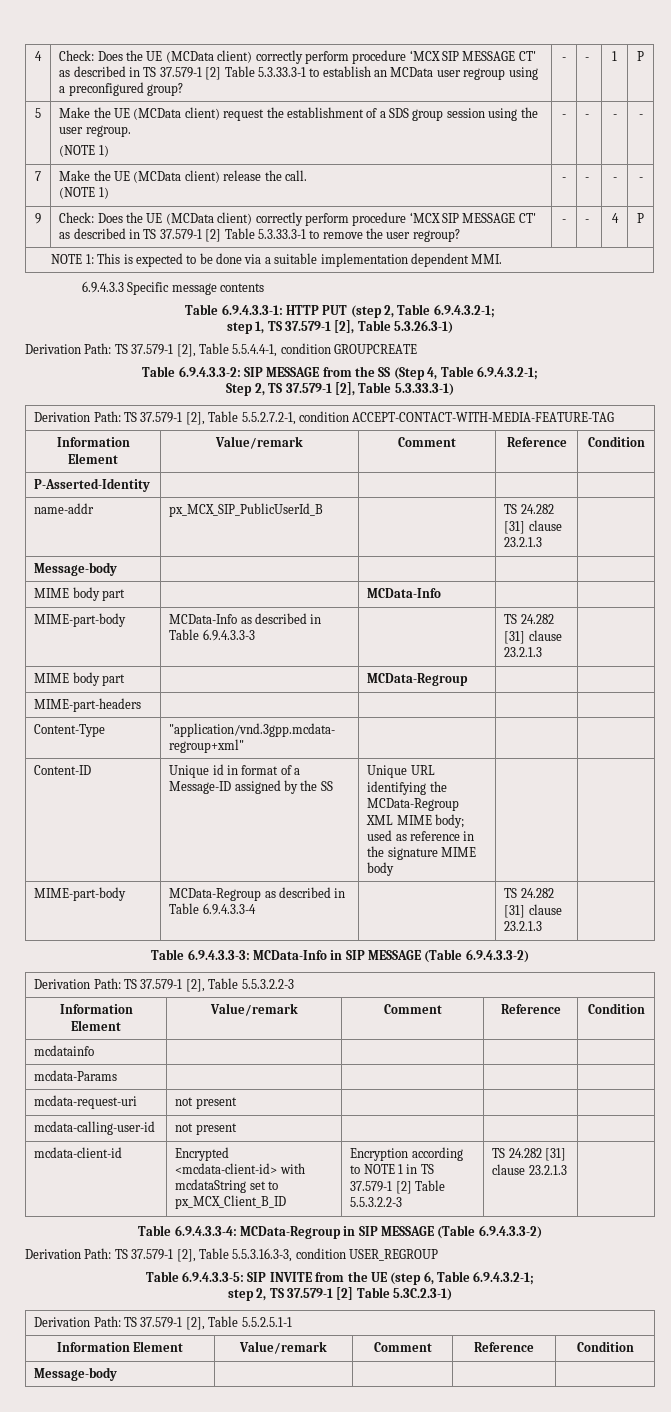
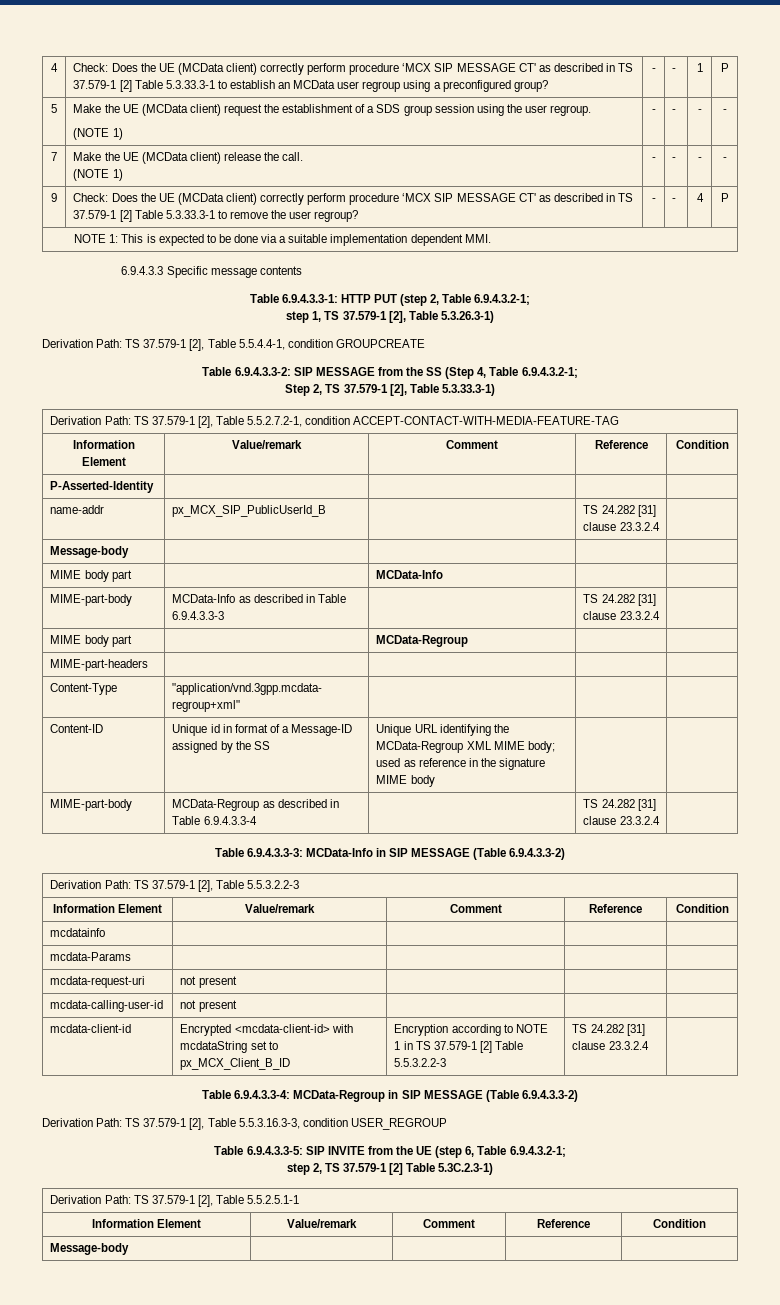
- name-addr | px_MCX_SIP_PublicUserId_B | | TS 24.282 [31] clause 23.2.1.3 |
+ name-addr | px_MCX_SIP_PublicUserId_B | | TS 24.282 [31] clause 23.3.2.4 |
- MIME-part-body | MCData-Info as described in Table 6.9.4.3.3-3 | | TS 24.282 [31] clause 23.2.1.3 |
+ MIME-part-body | MCData-Info as described in Table 6.9.4.3.3-3 | | TS 24.282 [31] clause 23.3.2.4 |
- MIME-part-body | MCData-Regroup as described in Table 6.9.4.3.3-4 | | TS 24.282 [31] clause 23.2.1.3 |
+ MIME-part-body | MCData-Regroup as described in Table 6.9.4.3.3-4 | | TS 24.282 [31] clause 23.3.2.4 |
- mcdata-client-id | Encrypted <mcdata-client-id> with mcdataString set to px_MCX_Client_B_ID | Encryption according to NOTE 1 in TS 37.579-1 [2] Table 5.5.3.2.2-3 | TS 24.282 [31] clause 23.2.1.3 |
+ mcdata-client-id | Encrypted <mcdata-client-id> with mcdataString set to px_MCX_Client_B_ID | Encryption according to NOTE 1 in TS 37.579-1 [2] Table 5.5.3.2.2-3 | TS 24.282 [31] clause 23.3.2.4 |

